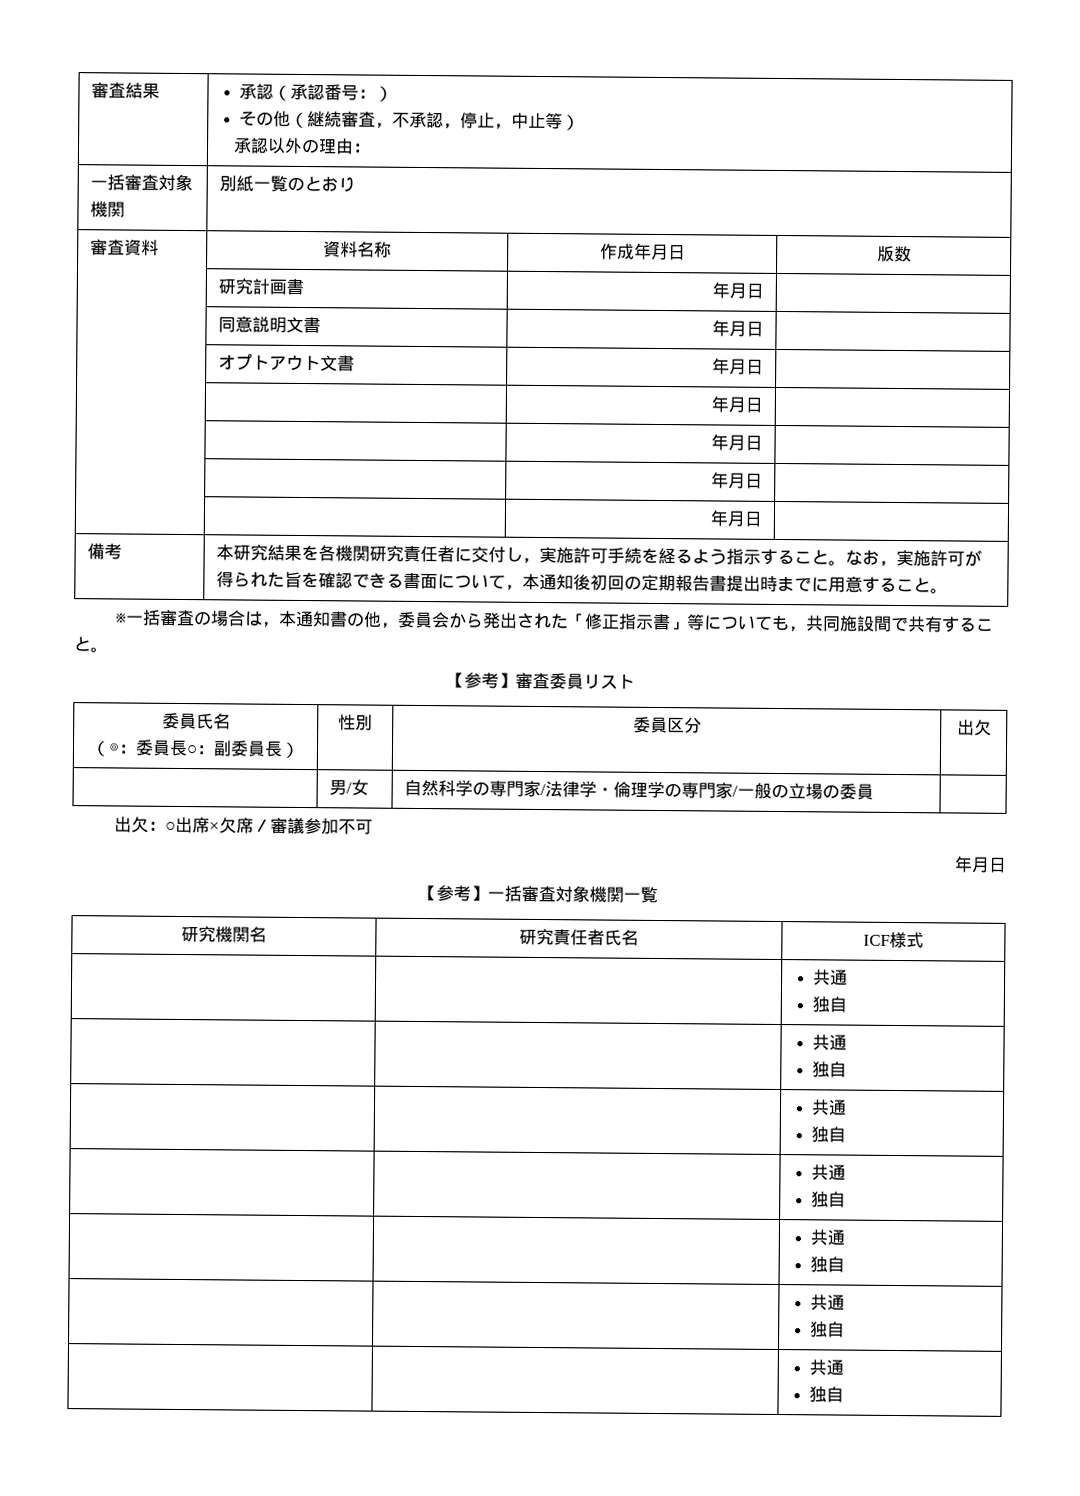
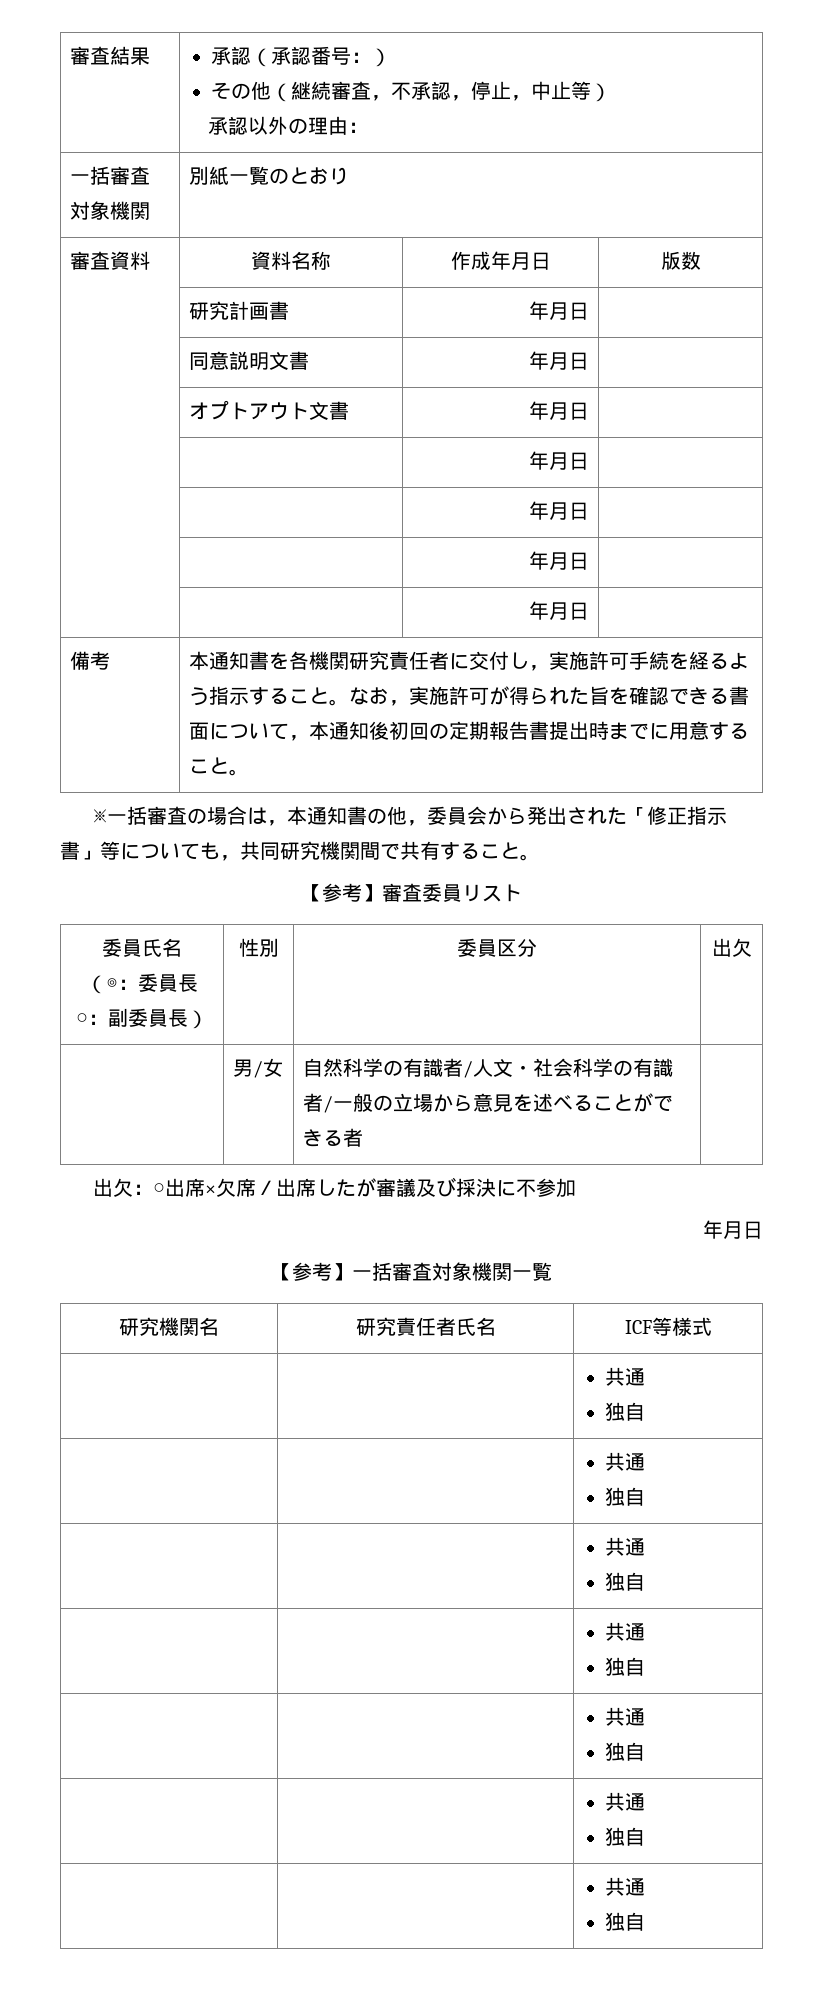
- 本研究結果を各機関研究責任者に交付し，実施許可手続を経るよう指示すること。
+ 本通知書を各機関研究責任者に交付し，実施許可手続を経るよう指示すること。
- ※一括審査の場合は，本通知書の他，委員会から発出された「修正指示書」等についても，共同施設間で共有すること。
+ ※一括審査の場合は，本通知書の他，委員会から発出された「修正指示書」等についても，共同研究機関間で共有すること。
- | 男/女 | 自然科学の専門家/法律学・倫理学の専門家/一般の立場の委員 |
+ | 男/女 | 自然科学の有識者/人文・社会科学の有識者/一般の立場から意見を述べることができる者 |
- 出欠：○出席×欠席／審議参加不可
+ 出欠：○出席×欠席／出席したが審議及び採決に不参加
- 研究機関名 | 研究責任者氏名 | ICF様式
+ 研究機関名 | 研究責任者氏名 | ICF等様式

